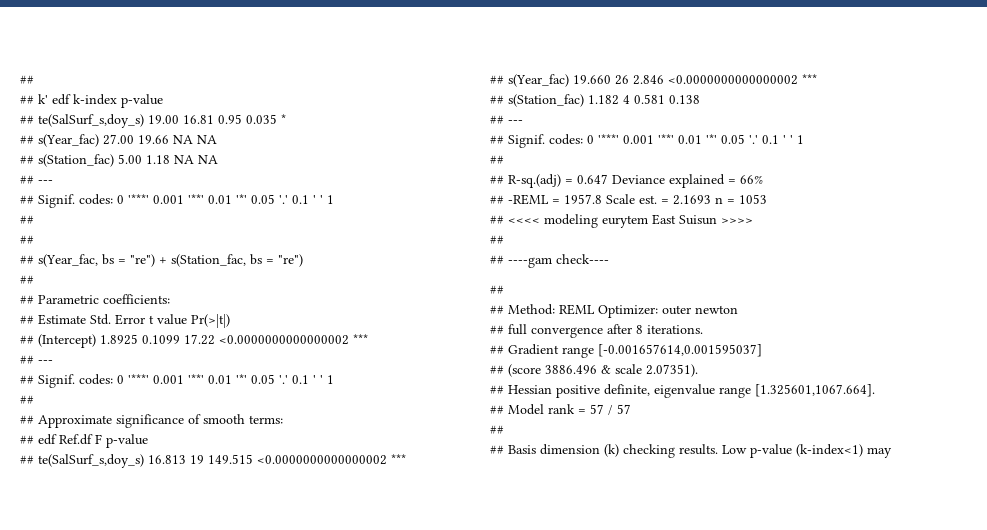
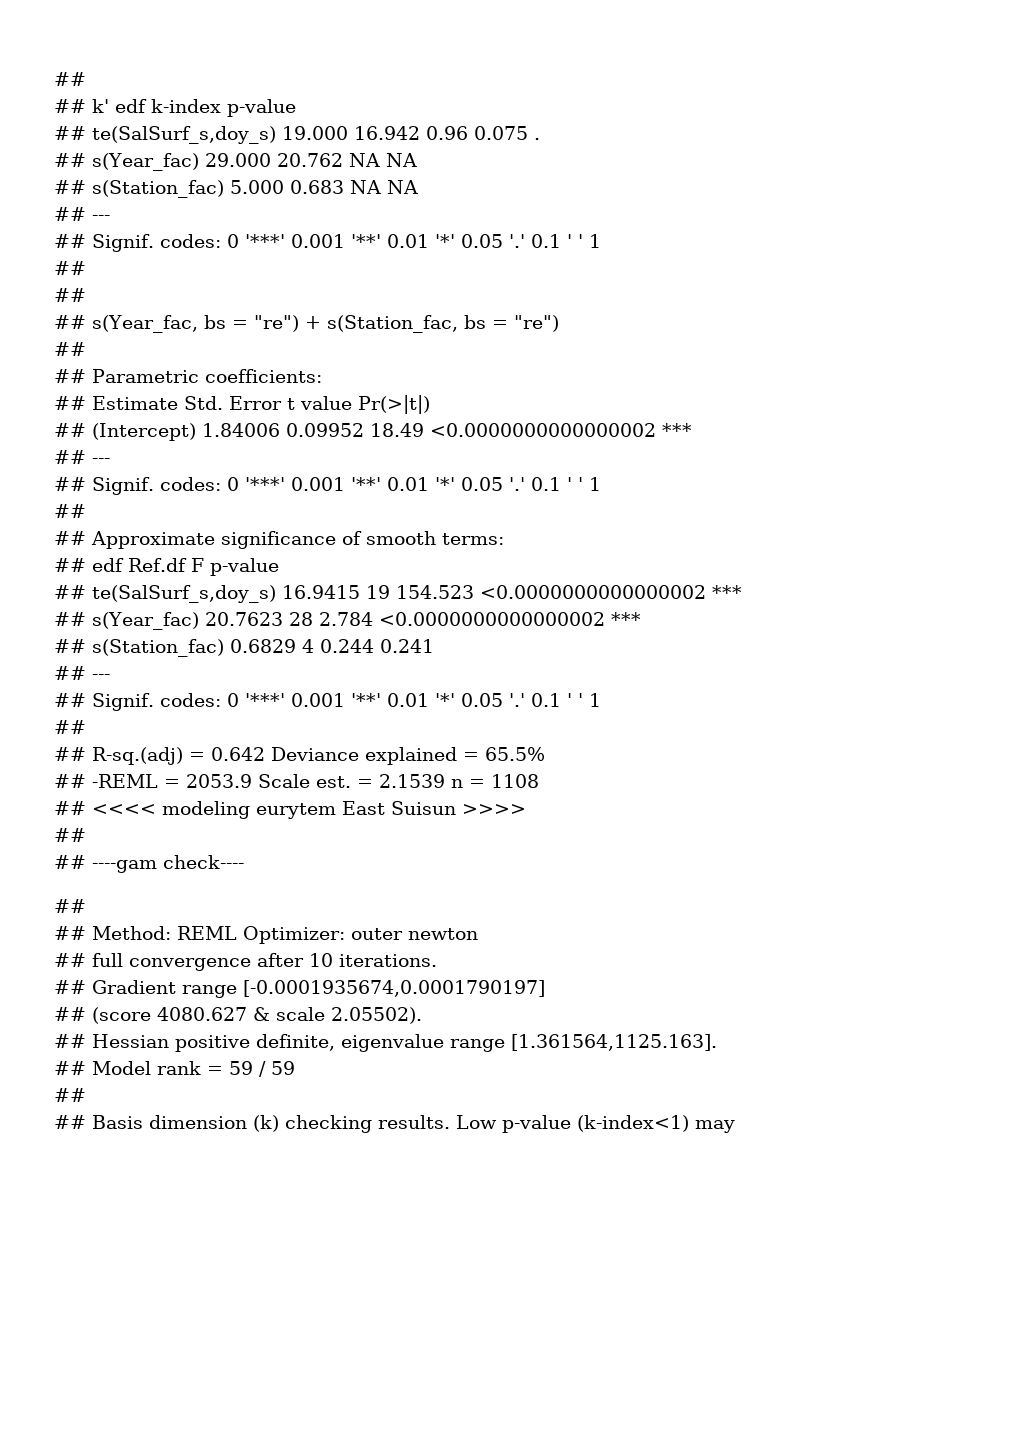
- ## te(SalSurf_s,doy_s) 19.00 16.81 0.95 0.035 *
- ## s(Year_fac) 27.00 19.66 NA NA
+ ## te(SalSurf_s,doy_s) 19.000 16.942 0.96 0.075 .
+ ## s(Year_fac) 29.000 20.762 NA NA
- ## s(Station_fac) 5.00 1.18 NA NA
+ ## s(Station_fac) 5.000 0.683 NA NA
- ## (Intercept) 1.8925 0.1099 17.22 <0.0000000000000002 ***
+ ## (Intercept) 1.84006 0.09952 18.49 <0.0000000000000002 ***
- ## te(SalSurf_s,doy_s) 16.813 19 149.515 <0.0000000000000002 ***
+ ## te(SalSurf_s,doy_s) 16.9415 19 154.523 <0.0000000000000002 ***
- ## s(Year_fac) 19.660 26 2.846 <0.0000000000000002 ***
+ ## s(Year_fac) 20.7623 28 2.784 <0.0000000000000002 ***
- ## s(Station_fac) 1.182 4 0.581 0.138
+ ## s(Station_fac) 0.6829 4 0.244 0.241
- ## R-sq.(adj) = 0.647 Deviance explained = 66%
+ ## R-sq.(adj) = 0.642 Deviance explained = 65.5%
- ## -REML = 1957.8 Scale est.
+ ## -REML = 2053.9 Scale est.
- = 2.1693 n = 1053
+ = 2.1539 n = 1108
- ## full convergence after 8 iterations.
+ ## full convergence after 10 iterations.
- ## Gradient range [-0.001657614,0.001595037]
+ ## Gradient range [-0.0001935674,0.0001790197]
- ## (score 3886.496 & scale 2.07351).
+ ## (score 4080.627 & scale 2.05502).
- ## Hessian positive definite, eigenvalue range [1.325601,1067.664].
+ ## Hessian positive definite, eigenvalue range [1.361564,1125.163].
- ## Model rank = 57 / 57
+ ## Model rank = 59 / 59

